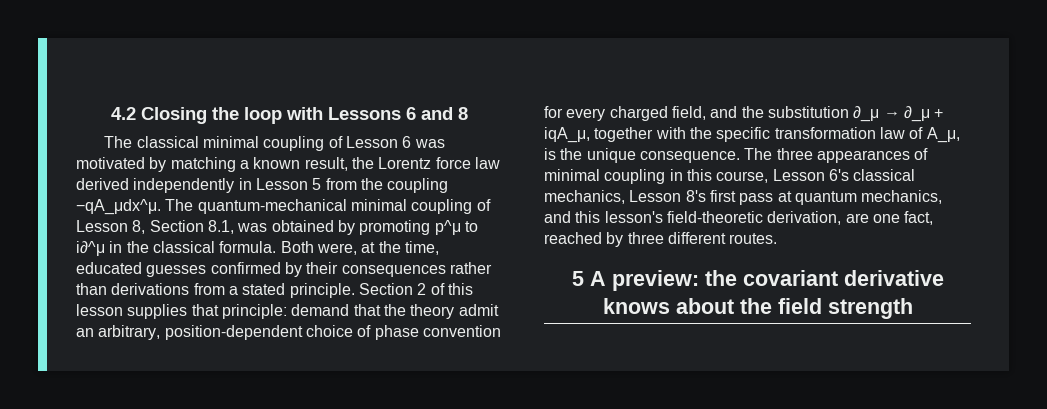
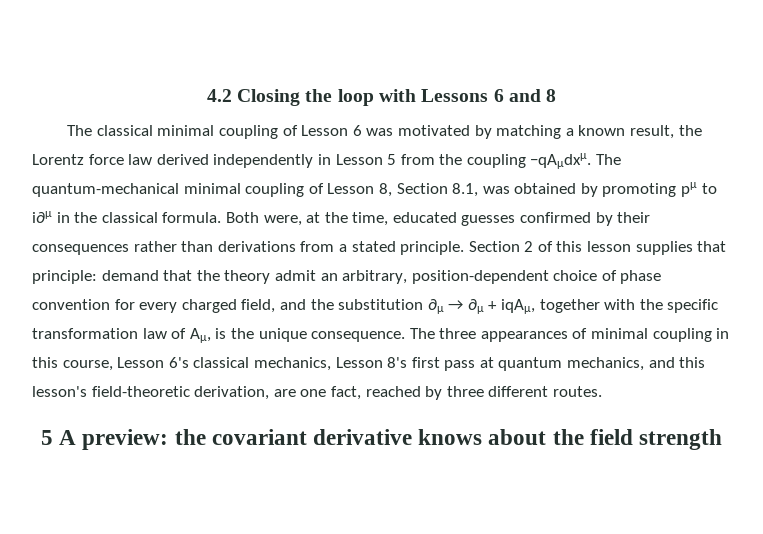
- The classical minimal coupling of Lesson 6 was motivated by matching a known result, the Lorentz force law derived independently in Lesson 5 from the coupling −qA_μdx^μ.
+ The classical minimal coupling of Lesson 6 was motivated by matching a known result, the Lorentz force law derived independently in Lesson 5 from the coupling −qAμdxμ.
- The quantum-mechanical minimal coupling of Lesson 8, Section 8.1, was obtained by promoting p^μ to i∂^μ in the classical formula.
+ The quantum-mechanical minimal coupling of Lesson 8, Section 8.1, was obtained by promoting pμ to i∂μ in the classical formula.
- Section 2 of this lesson supplies that principle: demand that the theory admit an arbitrary, position-dependent choice of phase convention for every charged field, and the substitution ∂_μ → ∂_μ + iqA_μ, together with the specific transformation law of A_μ, is the unique consequence.
+ Section 2 of this lesson supplies that principle: demand that the theory admit an arbitrary, position-dependent choice of phase convention for every charged field, and the substitution ∂μ → ∂μ + iqAμ, together with the specific transformation law of Aμ, is the unique consequence.

